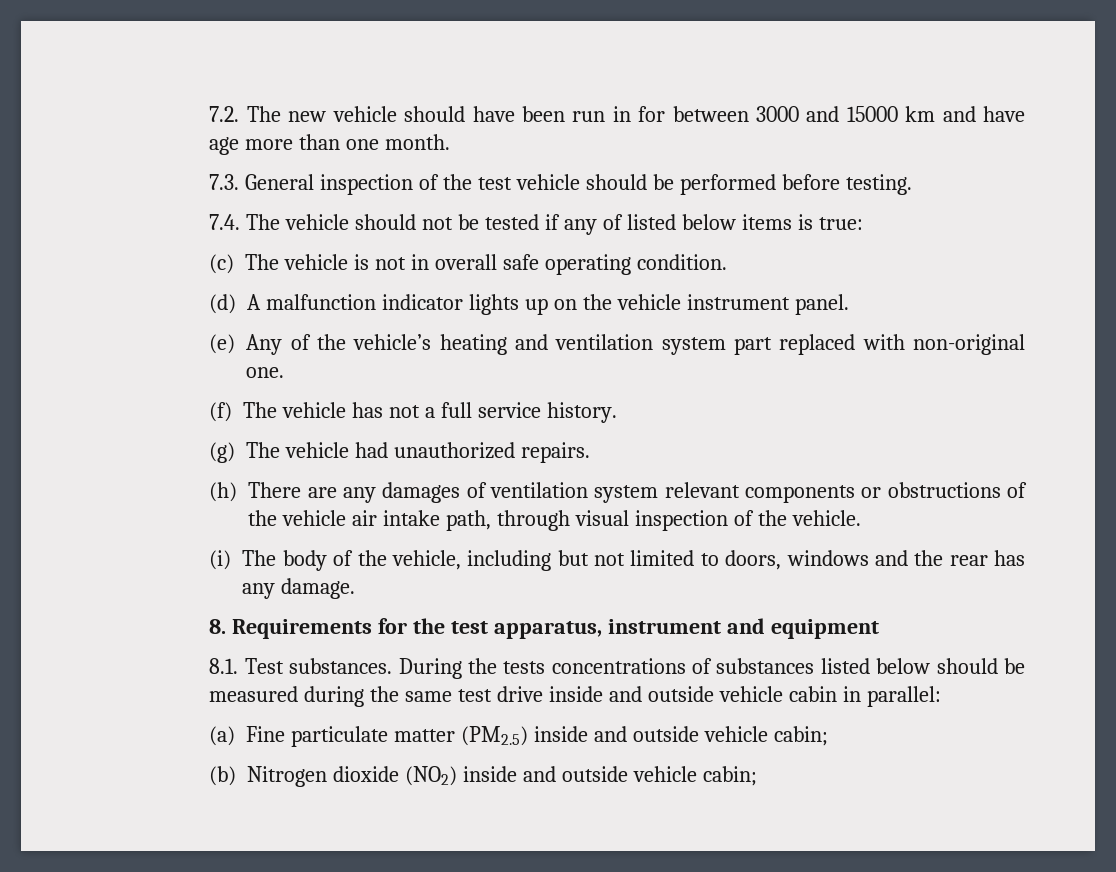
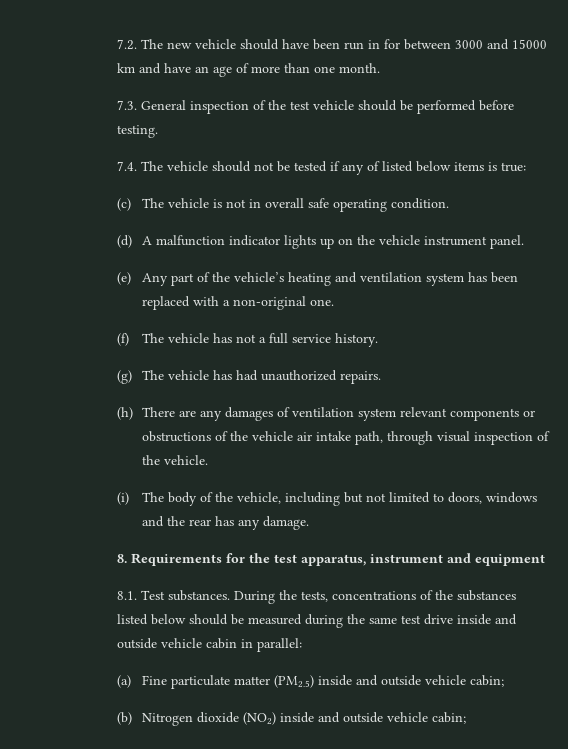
- 7.2. The new vehicle should have been run in for between 3000 and 15000 km and have age more than one month.
+ 7.2. The new vehicle should have been run in for between 3000 and 15000 km and have an age of more than one month.
- (e) Any of the vehicle’s heating and ventilation system part replaced with non-original one.
+ (e) Any part of the vehicle’s heating and ventilation system has been replaced with a non-original one.
- (g) The vehicle had unauthorized repairs.
+ (g) The vehicle has had unauthorized repairs.
- During the tests concentrations of substances listed below should be measured during the same test drive inside and outside vehicle cabin in parallel:
+ During the tests, concentrations of the substances listed below should be measured during the same test drive inside and outside vehicle cabin in parallel:

